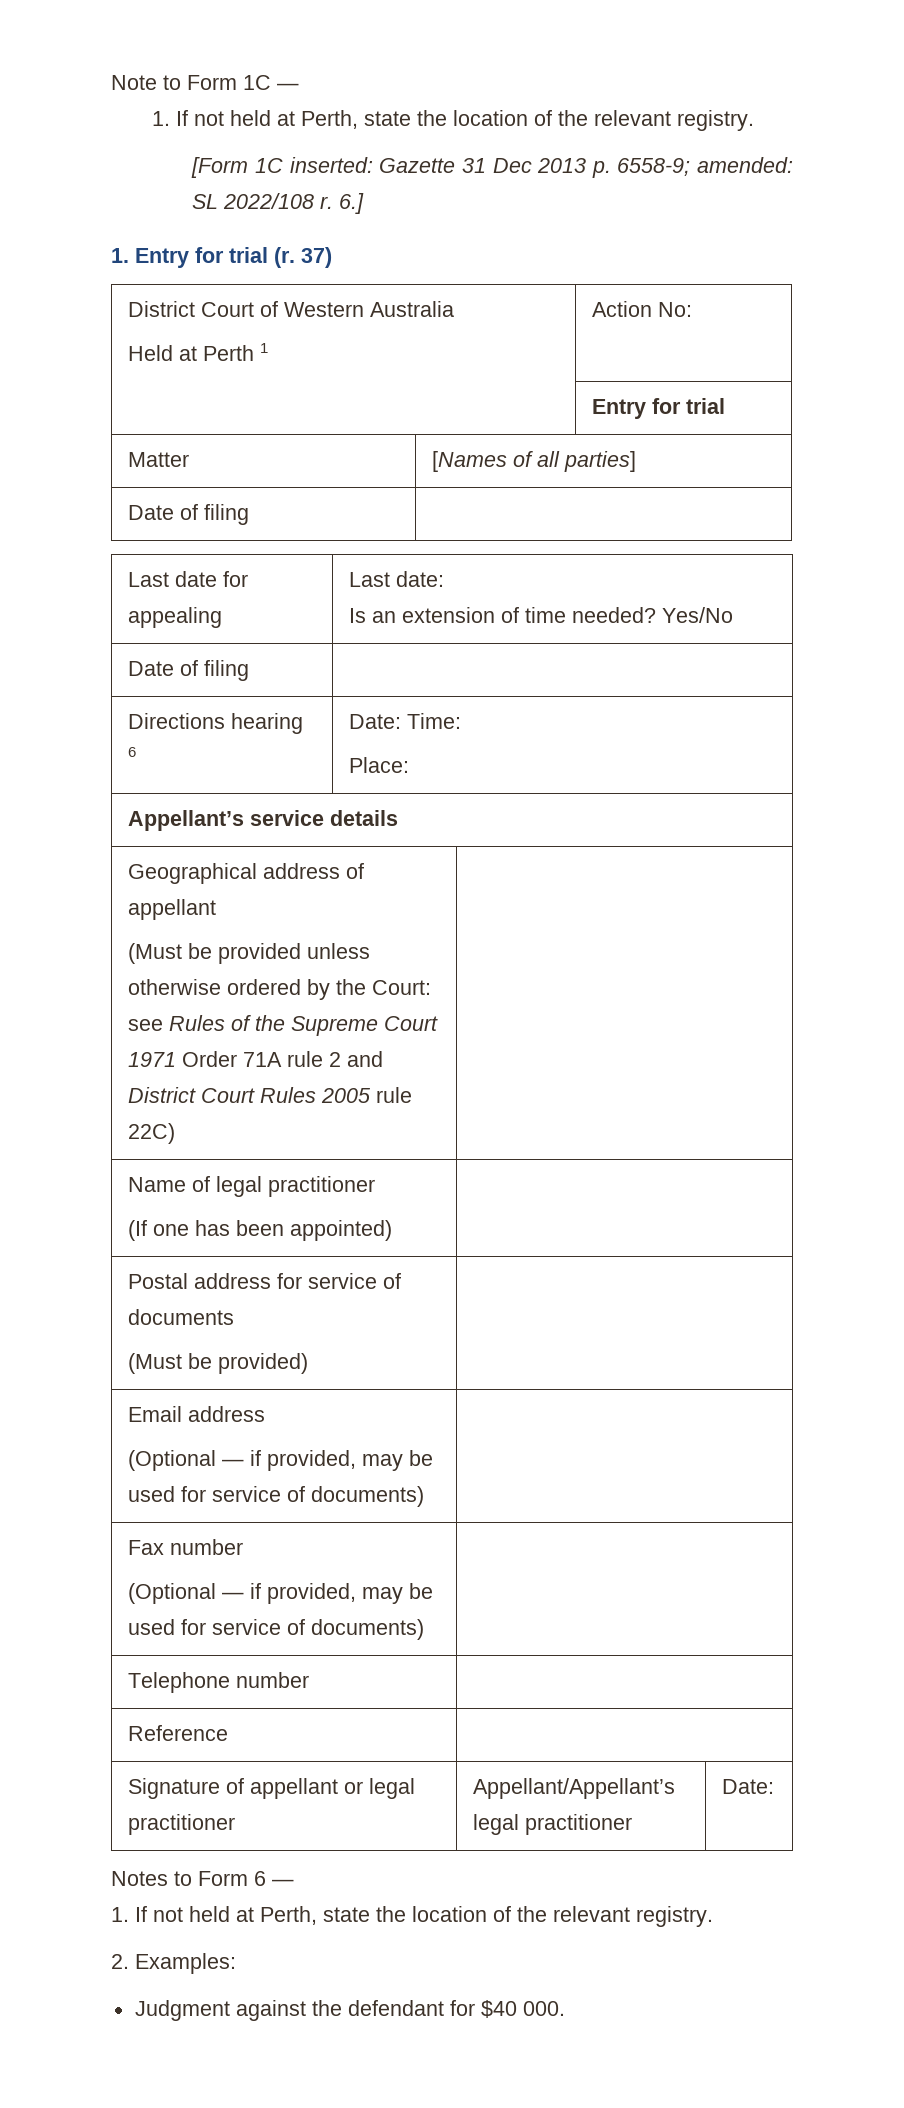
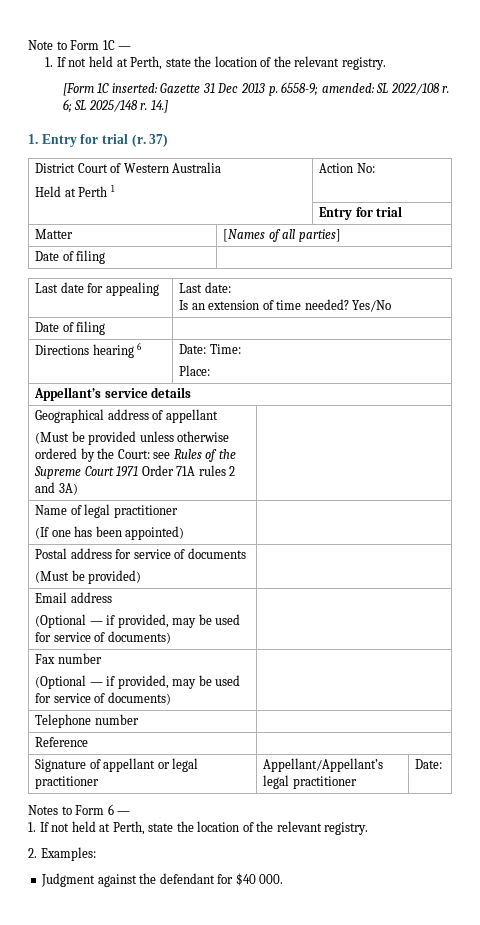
- 6.]
+ 6; SL 2025/148 r. 14.]
  Geographical address of appellant
- (Must be provided unless otherwise ordered by the Court: see Rules of the Supreme Court 1971 Order 71A rule 2 and District Court Rules 2005 rule 22C) |
+ (Must be provided unless otherwise ordered by the Court: see Rules of the Supreme Court 1971 Order 71A rules 2 and 3A) |

